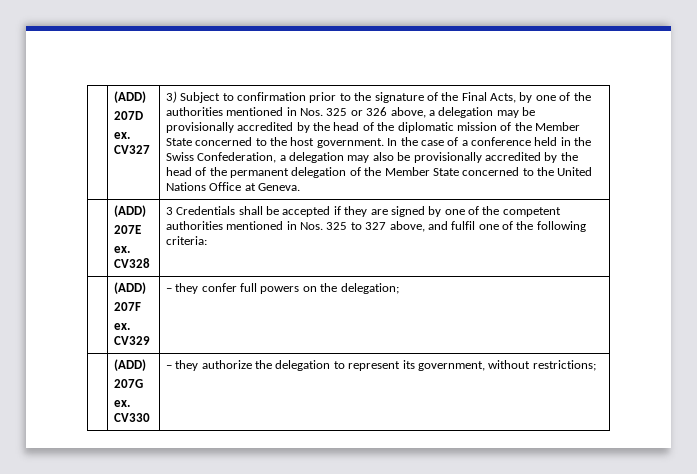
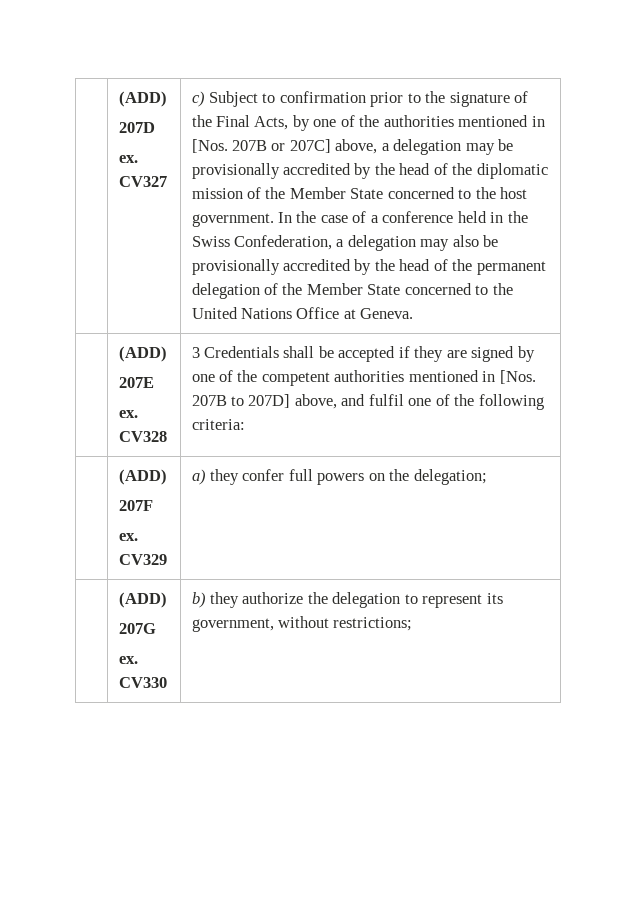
- 3) Subject to confirmation prior to the signature of the Final Acts, by one of the authorities mentioned in Nos. 325 or 326 above, a delegation may be provisionally accredited by the head of the diplomatic mission of the Member State concerned to the host government.
+ c) Subject to confirmation prior to the signature of the Final Acts, by one of the authorities mentioned in [Nos. 207B or 207C] above, a delegation may be provisionally accredited by the head of the diplomatic mission of the Member State concerned to the host government.
  In the case of a conference held in the Swiss Confederation, a delegation may also be provisionally accredited by the head of the permanent delegation of the Member State concerned to the United Nations Office at Geneva.
  | (ADD)
  207E
- ex. CV328 | 3 Credentials shall be accepted if they are signed by one of the competent authorities mentioned in Nos. 325 to 327 above, and fulfil one of the following criteria:
+ ex. CV328 | 3 Credentials shall be accepted if they are signed by one of the competent authorities mentioned in [Nos. 207B to 207D] above, and fulfil one of the following criteria:
  | (ADD)
  207F
- ex. CV329 | – they confer full powers on the delegation;
+ ex. CV329 | a) they confer full powers on the delegation;
  | (ADD)
  207G
- ex. CV330 | – they authorize the delegation to represent its government, without restrictions;
+ ex. CV330 | b) they authorize the delegation to represent its government, without restrictions;

